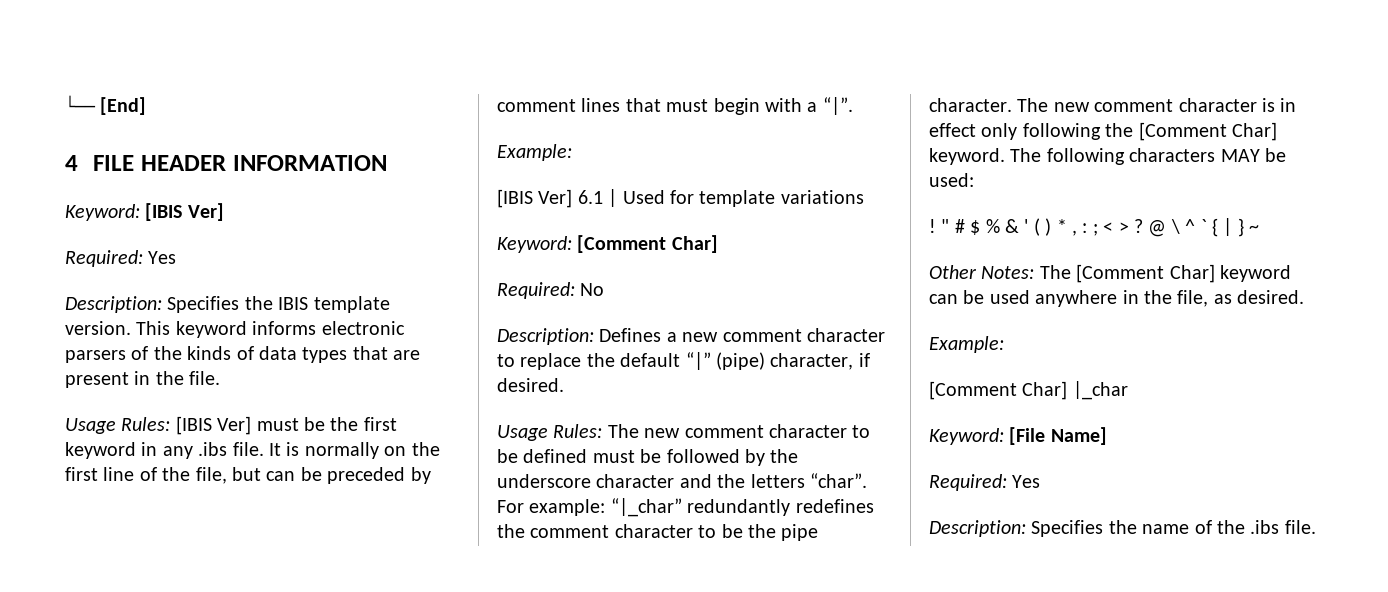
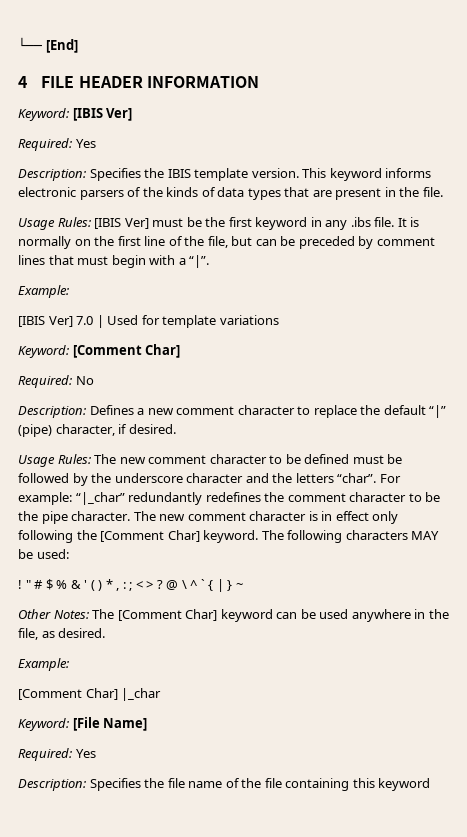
- [IBIS Ver] 6.1 | Used for template variations
+ [IBIS Ver] 7.0 | Used for template variations
- Description: Specifies the name of the .ibs file.
+ Description: Specifies the file name of the file containing this keyword

